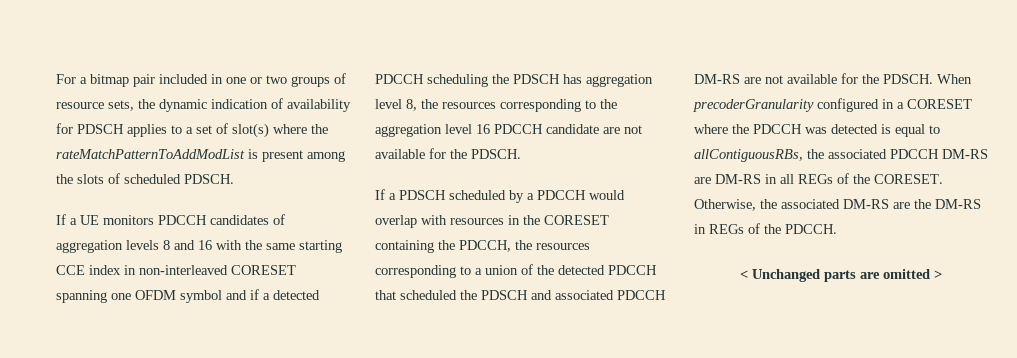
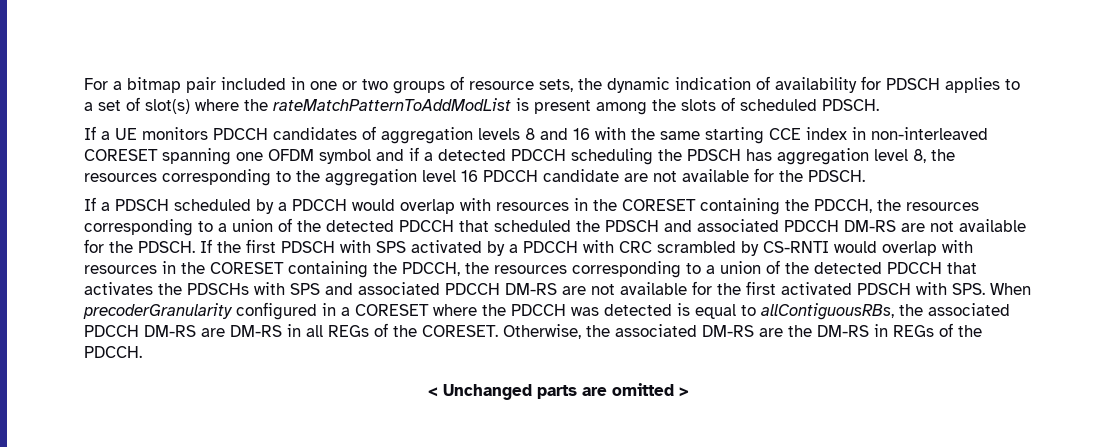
- When precoderGranularity configured in a CORESET where the PDCCH was detected is equal to allContiguousRBs, the associated PDCCH DM-RS are DM-RS in all REGs of the CORESET.
+ If the first PDSCH with SPS activated by a PDCCH with CRC scrambled by CS-RNTI would overlap with resources in the CORESET containing the PDCCH, the resources corresponding to a union of the detected PDCCH that activates the PDSCHs with SPS and associated PDCCH DM-RS are not available for the first activated PDSCH with SPS. When precoderGranularity configured in a CORESET where the PDCCH was detected is equal to allContiguousRBs, the associated PDCCH DM-RS are DM-RS in all REGs of the CORESET.

